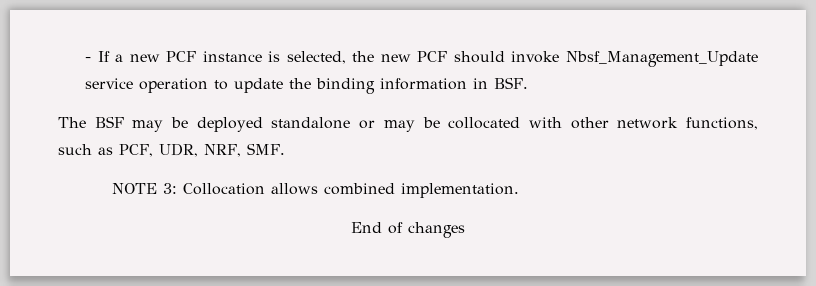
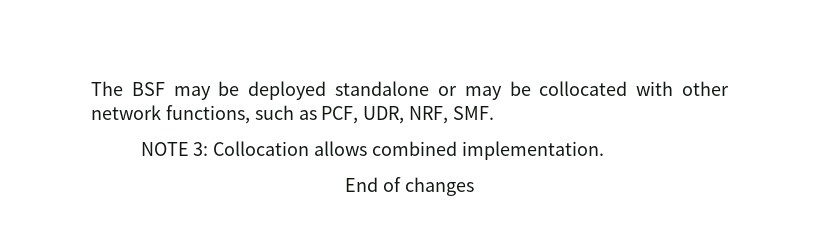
- - If a new PCF instance is selected, the new PCF should invoke Nbsf_Management_Update service operation to update the binding information in BSF.

